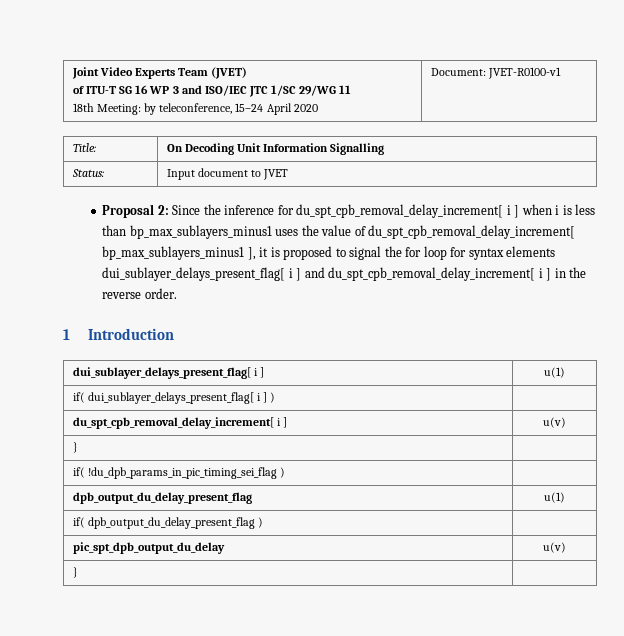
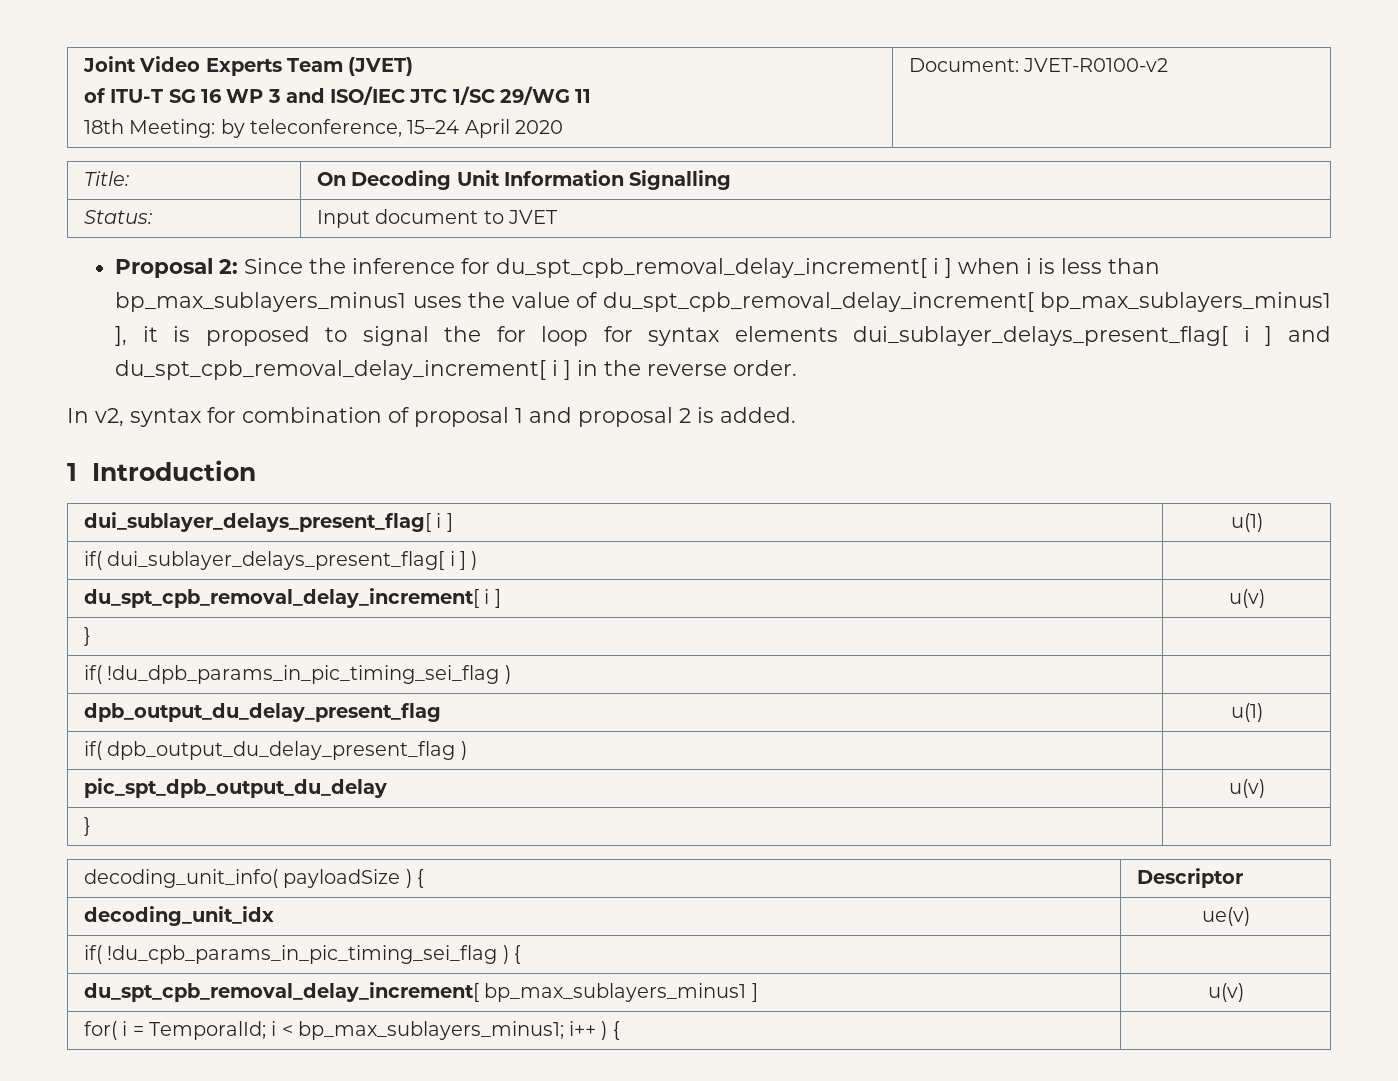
  Joint Video Experts Team (JVET)
  of ITU-T SG 16 WP 3 and ISO/IEC JTC 1/SC 29/WG 11
- 18th Meeting: by teleconference, 15–24 April 2020 | Document: JVET-R0100-v1
+ 18th Meeting: by teleconference, 15–24 April 2020 | Document: JVET-R0100-v2
+ In v2, syntax for combination of proposal 1 and proposal 2 is added.
+ decoding_unit_info( payloadSize ) { | Descriptor
+ decoding_unit_idx | ue(v)
+ if( !du_cpb_params_in_pic_timing_sei_flag ) { |
+ du_spt_cpb_removal_delay_increment[ bp_max_sublayers_minus1 ] | u(v)
+ for( i = TemporalId; i < bp_max_sublayers_minus1; i++ ) { |

